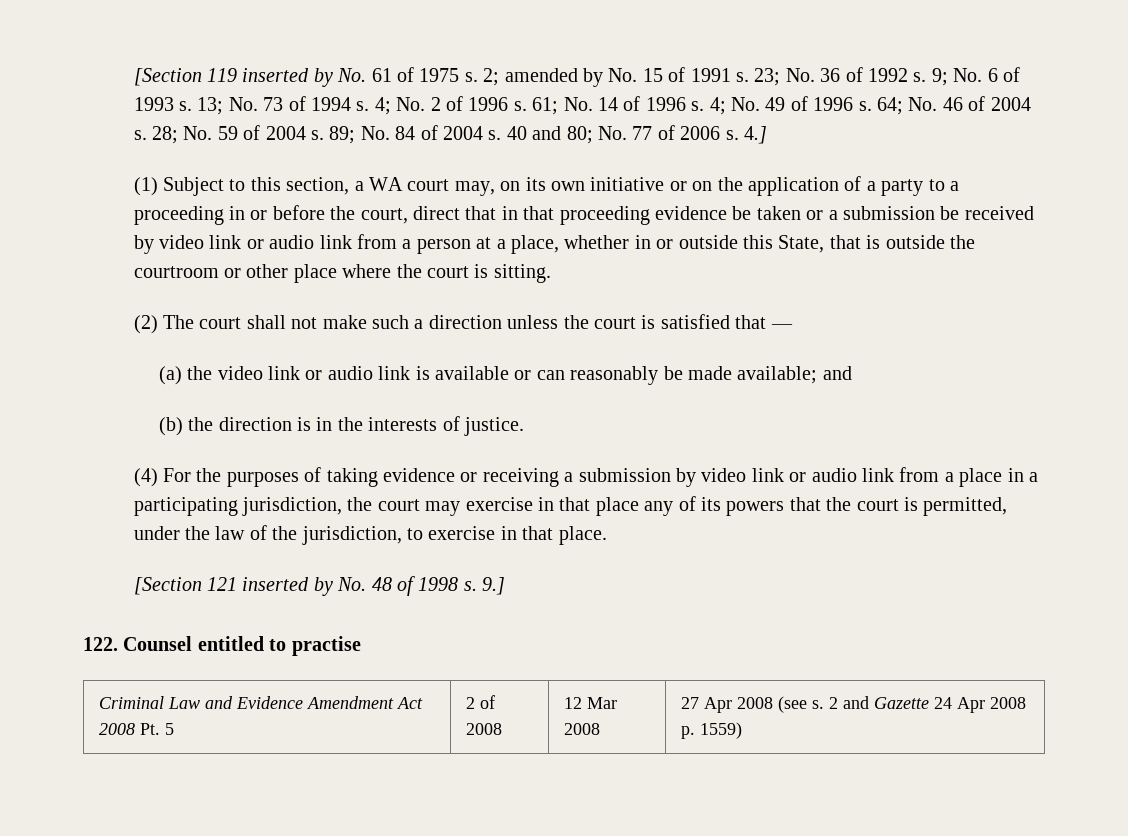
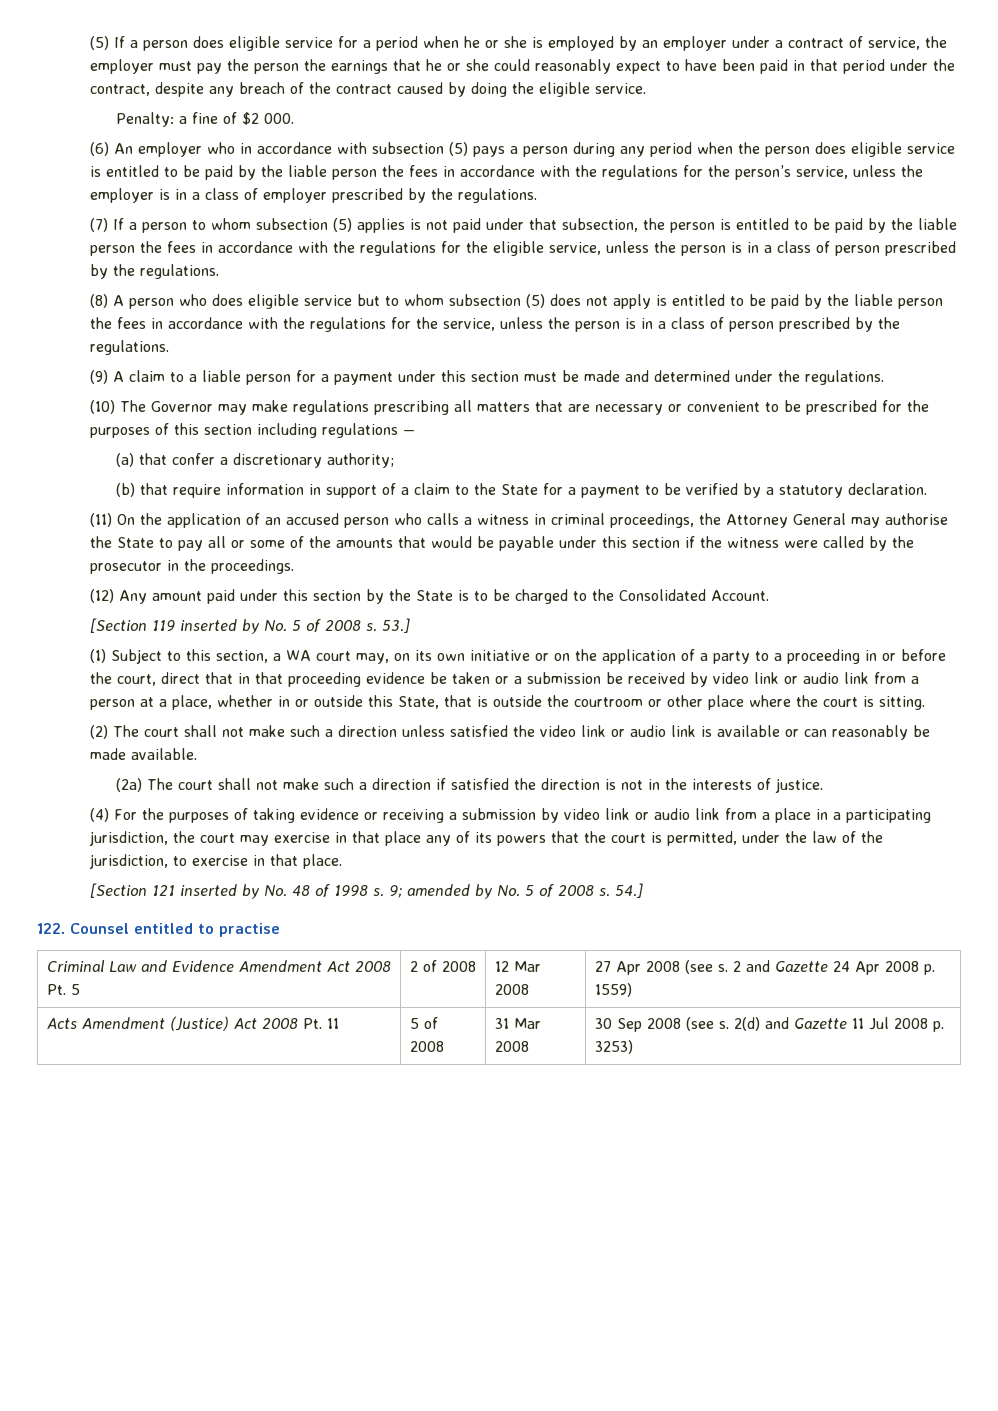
+ (5) If a person does eligible service for a period when he or she is employed by an employer under a contract of service, the employer must pay the person the earnings that he or she could reasonably expect to have been paid in that period under the contract, despite any breach of the contract caused by doing the eligible service.
+ Penalty: a fine of $2 000.
+ (6) An employer who in accordance with subsection (5) pays a person during any period when the person does eligible service is entitled to be paid by the liable person the fees in accordance with the regulations for the person’s service, unless the employer is in a class of employer prescribed by the regulations.
+ (7) If a person to whom subsection (5) applies is not paid under that subsection, the person is entitled to be paid by the liable person the fees in accordance with the regulations for the eligible service, unless the person is in a class of person prescribed by the regulations.
+ (8) A person who does eligible service but to whom subsection (5) does not apply is entitled to be paid by the liable person the fees in accordance with the regulations for the service, unless the person is in a class of person prescribed by the regulations.
+ (9) A claim to a liable person for a payment under this section must be made and determined under the regulations.
+ (10) The Governor may make regulations prescribing all matters that are necessary or convenient to be prescribed for the purposes of this section including regulations —
+ (a) that confer a discretionary authority;
+ (b) that require information in support of a claim to the State for a payment to be verified by a statutory declaration.
+ (11) On the application of an accused person who calls a witness in criminal proceedings, the Attorney General may authorise the State to pay all or some of the amounts that would be payable under this section if the witness were called by the prosecutor in the proceedings.
+ (12) Any amount paid under this section by the State is to be charged to the Consolidated Account.
- [Section 119 inserted by No. 61 of 1975 s. 2; amended by No. 15 of 1991 s. 23; No. 36 of 1992 s. 9; No. 6 of 1993 s. 13; No. 73 of 1994 s. 4; No. 2 of 1996 s. 61; No. 14 of 1996 s. 4; No. 49 of 1996 s. 64; No. 46 of 2004 s. 28; No. 59 of 2004 s. 89; No. 84 of 2004 s. 40 and 80; No. 77 of 2006 s. 4.]
+ [Section 119 inserted by No. 5 of 2008 s. 53.]
- (2) The court shall not make such a direction unless the court is satisfied that —
- (a) the video link or audio link is available or can reasonably be made available; and
- (b) the direction is in the interests of justice.
+ (2) The court shall not make such a direction unless satisfied the video link or audio link is available or can reasonably be made available.
+ (2a) The court shall not make such a direction if satisfied the direction is not in the interests of justice.
- 9.]
+ 9; amended by No. 5 of 2008 s. 54.]
+ Acts Amendment (Justice) Act 2008 Pt. 11 | 5 of 2008 | 31 Mar 2008 | 30 Sep 2008 (see s. 2(d) and Gazette 11 Jul 2008 p. 3253)

